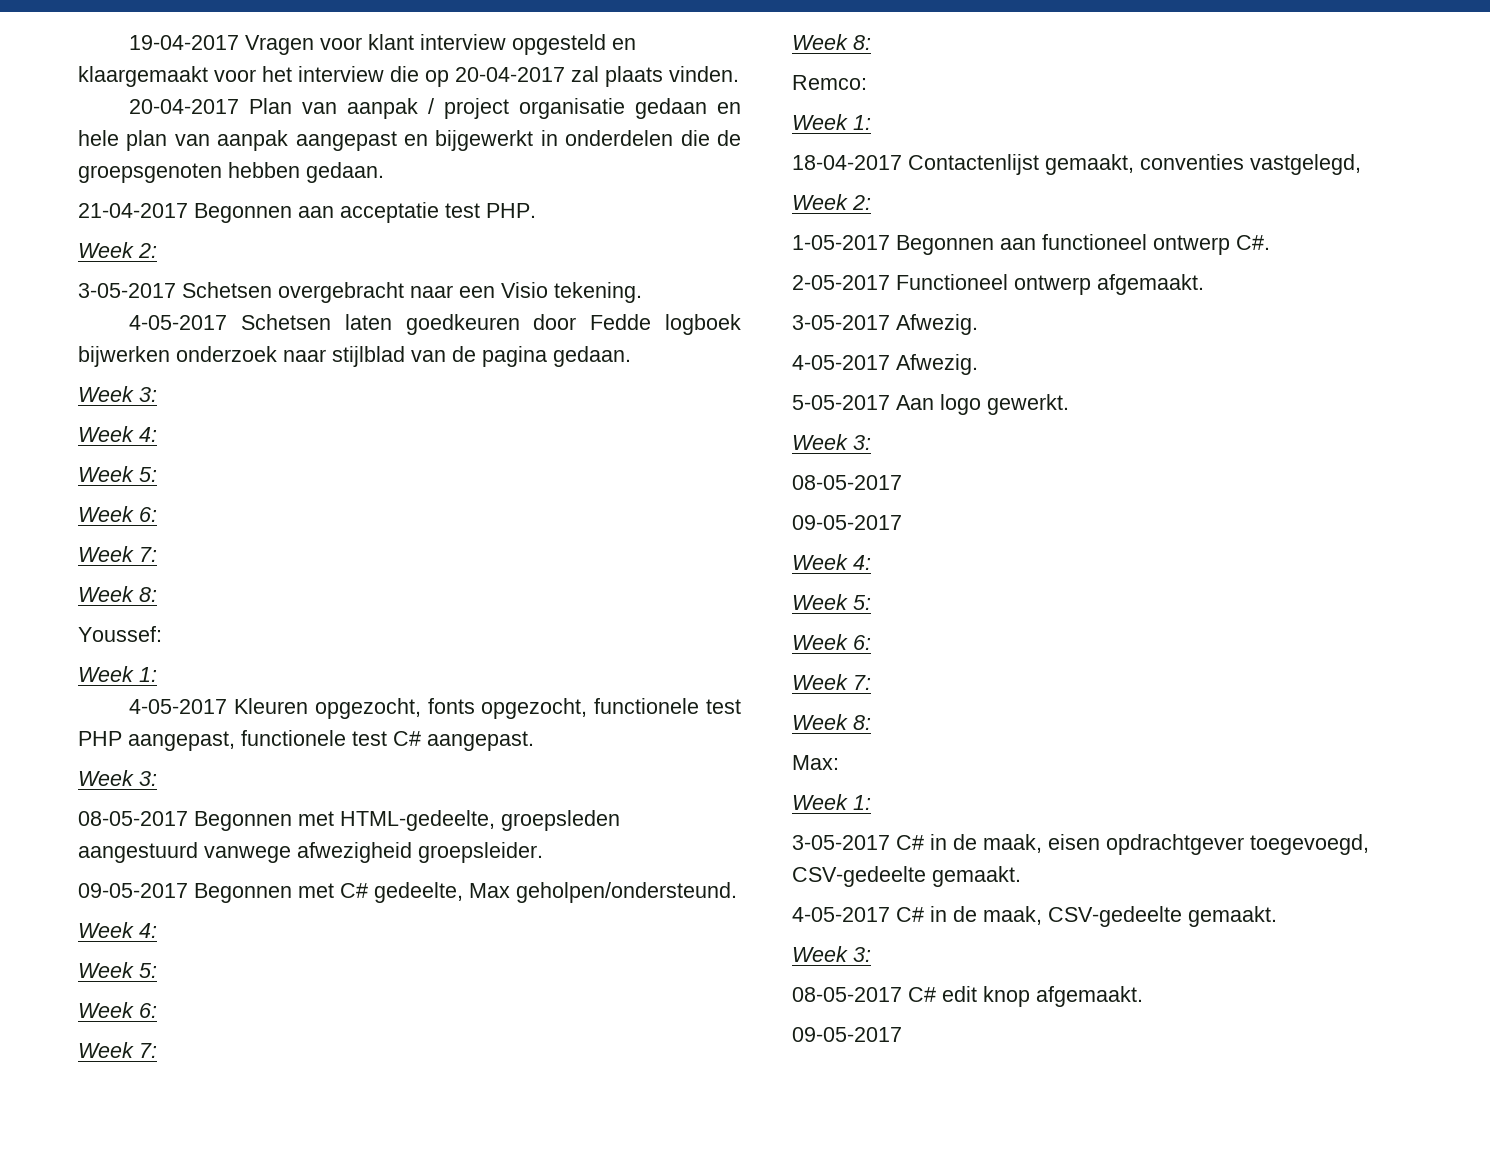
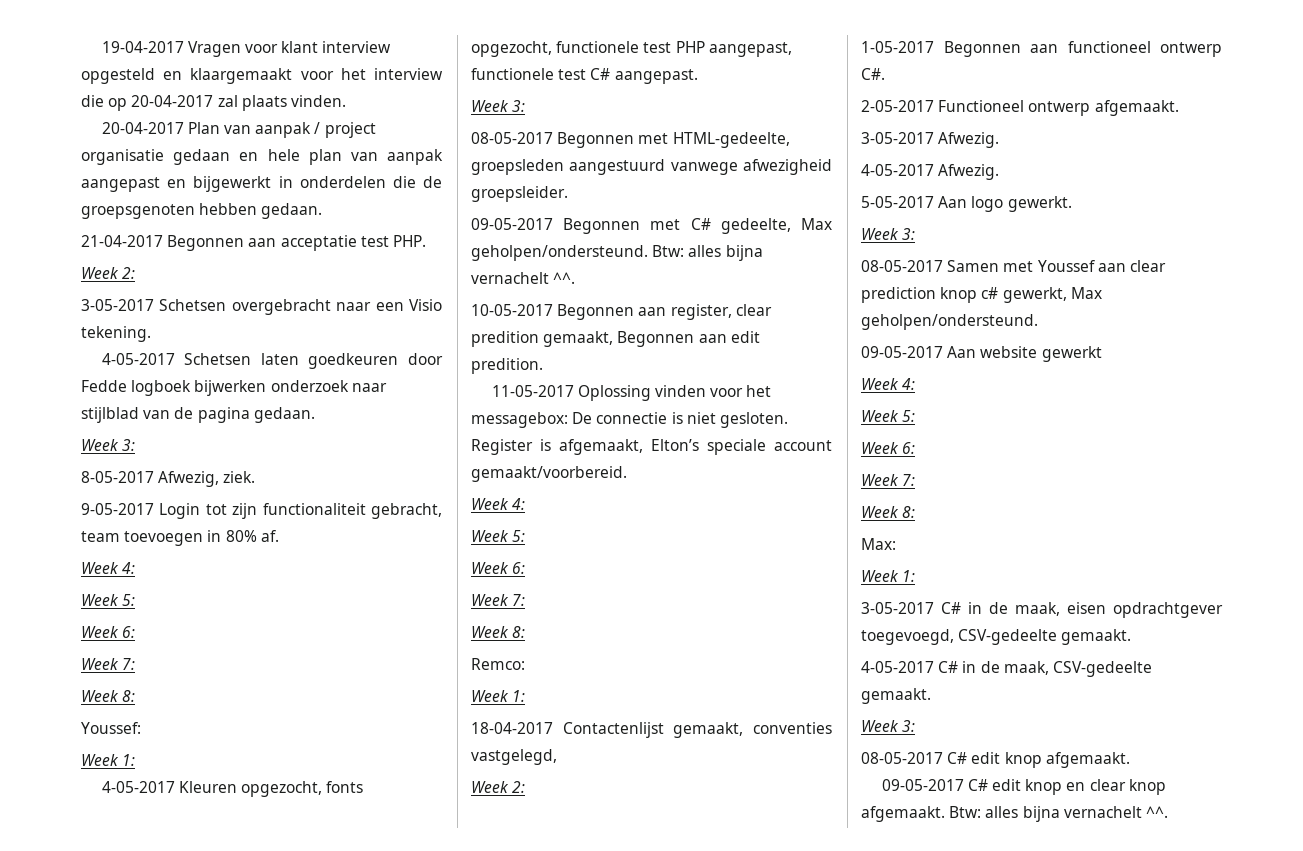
+ 8-05-2017 Afwezig, ziek.
+ 9-05-2017 Login tot zijn functionaliteit gebracht, team toevoegen in 80% af.
- 09-05-2017 Begonnen met C# gedeelte, Max geholpen/ondersteund.
+ 09-05-2017 Begonnen met C# gedeelte, Max geholpen/ondersteund. Btw: alles bijna vernachelt ^^.
+ 10-05-2017 Begonnen aan register, clear predition gemaakt, Begonnen aan edit predition.
+ 11-05-2017 Oplossing vinden voor het messagebox: De connectie is niet gesloten. Register is afgemaakt, Elton’s speciale account gemaakt/voorbereid.
  5-05-2017 Aan logo gewerkt.
  Week 3:
- 08-05-2017
- 09-05-2017
+ 08-05-2017 Samen met Youssef aan clear prediction knop c# gewerkt, Max geholpen/ondersteund.
+ 09-05-2017 Aan website gewerkt
  08-05-2017 C# edit knop afgemaakt.
- 09-05-2017
+ 09-05-2017 C# edit knop en clear knop afgemaakt. Btw: alles bijna vernachelt ^^.

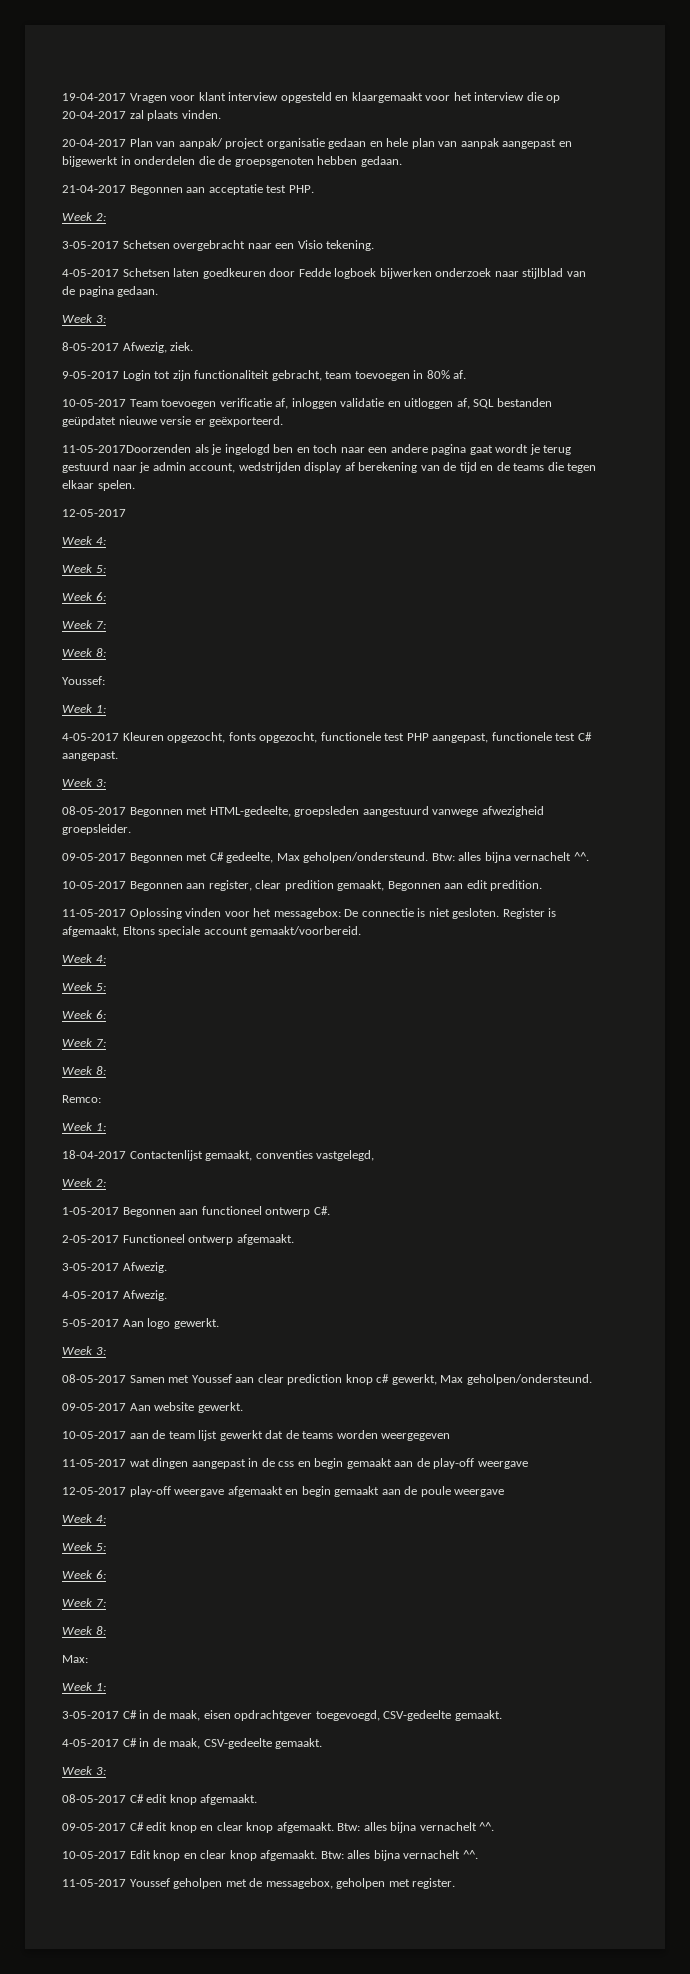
- 20-04-2017 Plan van aanpak / project organisatie gedaan en hele plan van aanpak aangepast en bijgewerkt in onderdelen die de groepsgenoten hebben gedaan.
+ 20-04-2017 Plan van aanpak/ project organisatie gedaan en hele plan van aanpak aangepast en bijgewerkt in onderdelen die de groepsgenoten hebben gedaan.
+ 10-05-2017 Team toevoegen verificatie af, inloggen validatie en uitloggen af, SQL bestanden geüpdatet nieuwe versie er geëxporteerd.
+ 11-05-2017Doorzenden als je ingelogd ben en toch naar een andere pagina gaat wordt je terug gestuurd naar je admin account, wedstrijden display af berekening van de tijd en de teams die tegen elkaar spelen.
+ 12-05-2017
- Register is afgemaakt, Elton’s speciale account gemaakt/voorbereid.
+ Register is afgemaakt, Eltons speciale account gemaakt/voorbereid.
- 09-05-2017 Aan website gewerkt
+ 09-05-2017 Aan website gewerkt.
+ 10-05-2017 aan de team lijst gewerkt dat de teams worden weergegeven
+ 11-05-2017 wat dingen aangepast in de css en begin gemaakt aan de play-off weergave
+ 12-05-2017 play-off weergave afgemaakt en begin gemaakt aan de poule weergave
+ 10-05-2017 Edit knop en clear knop afgemaakt. Btw: alles bijna vernachelt ^^.
+ 11-05-2017 Youssef geholpen met de messagebox, geholpen met register.

